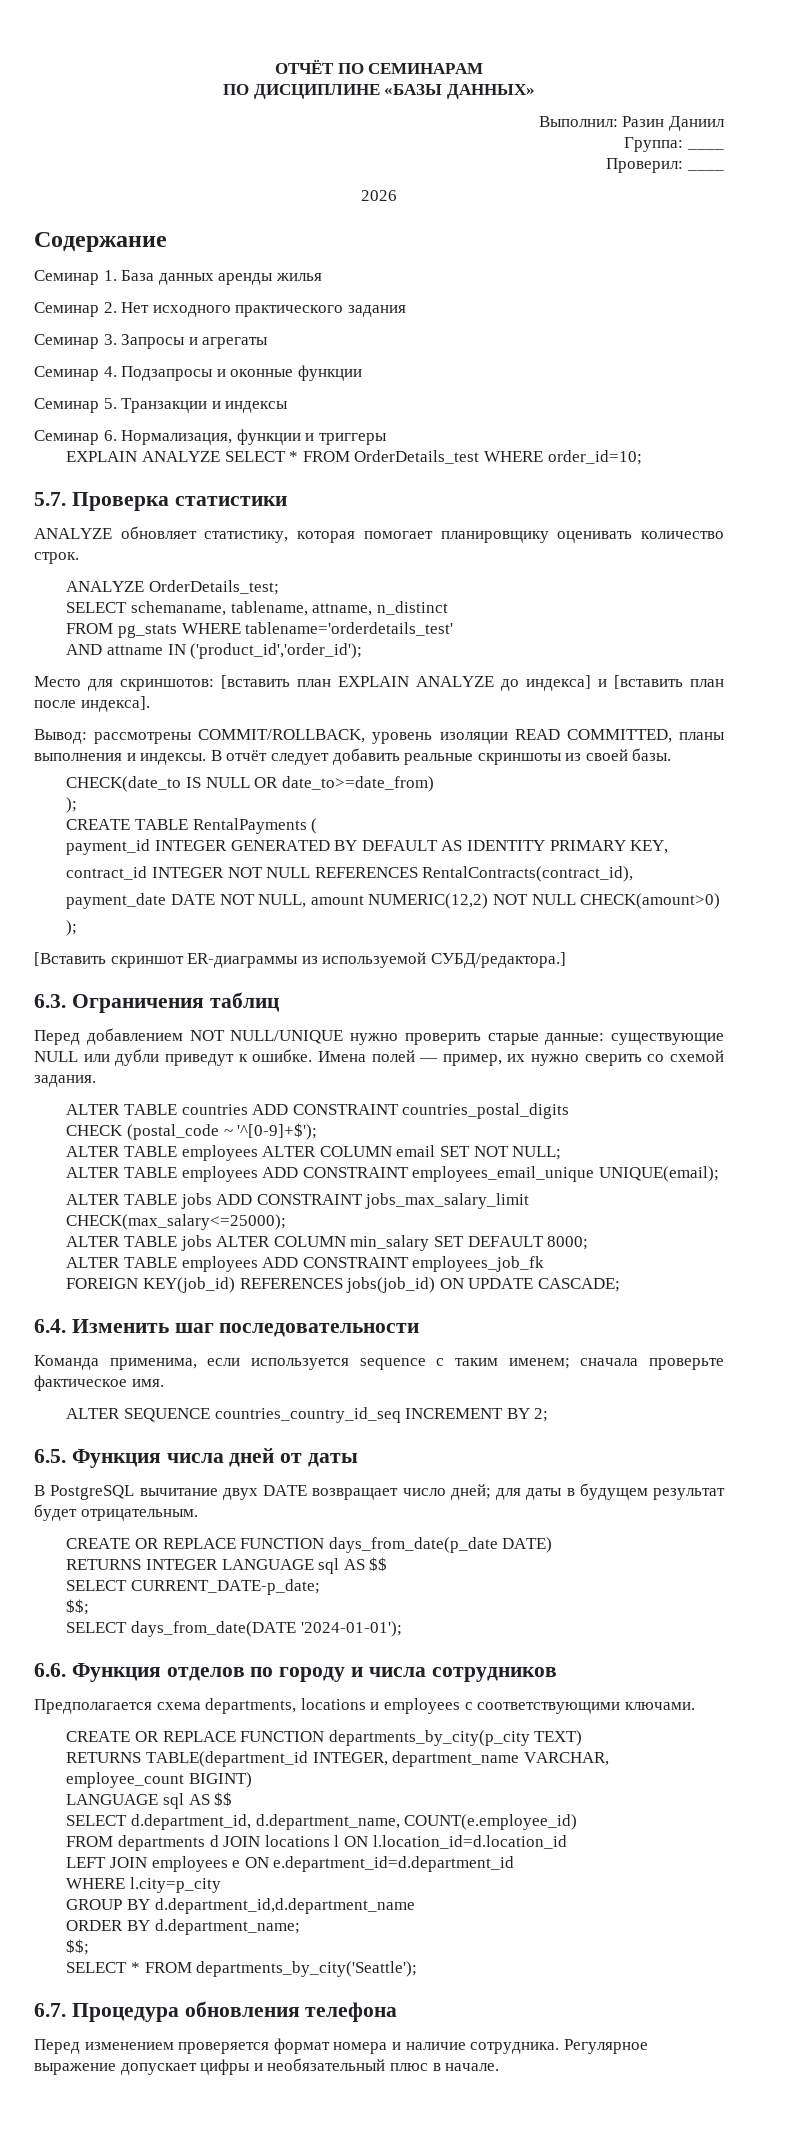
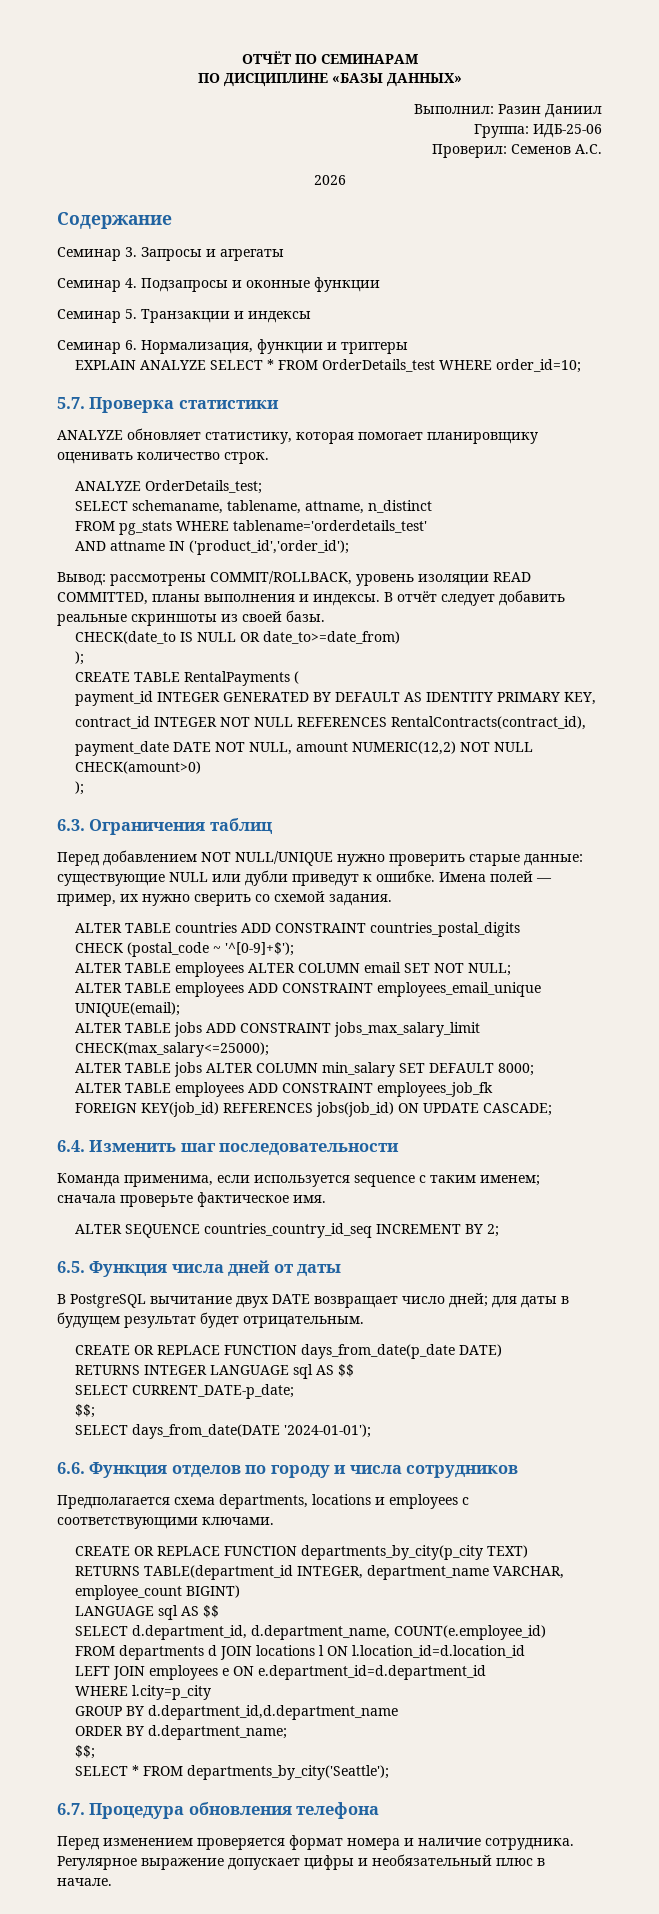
- Группа: ____
+ Группа: ИДБ-25-06
- Проверил: ____
+ Проверил: Семенов А.С.
- Семинар 1. База данных аренды жилья
- Семинар 2. Нет исходного практического задания
- Место для скриншотов: [вставить план EXPLAIN ANALYZE до индекса] и [вставить план после индекса].
- [Вставить скриншот ER-диаграммы из используемой СУБД/редактора.]

